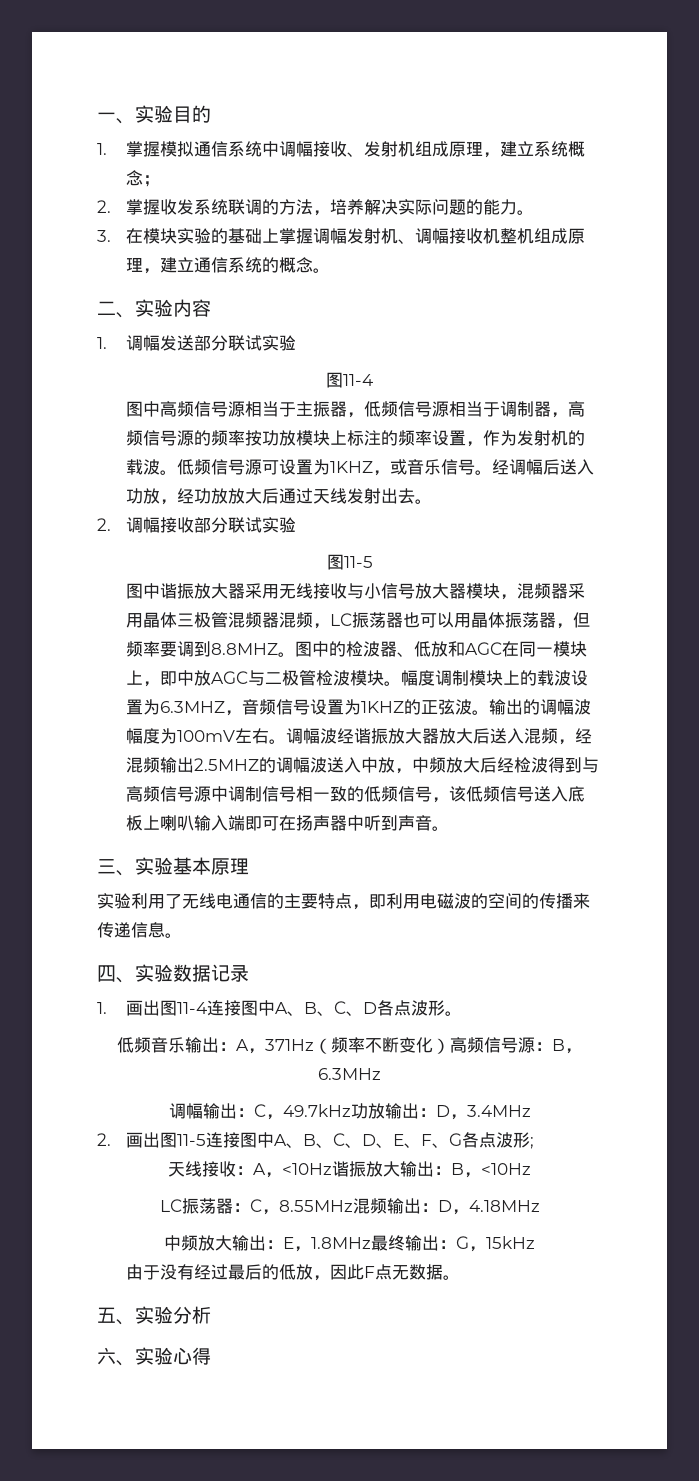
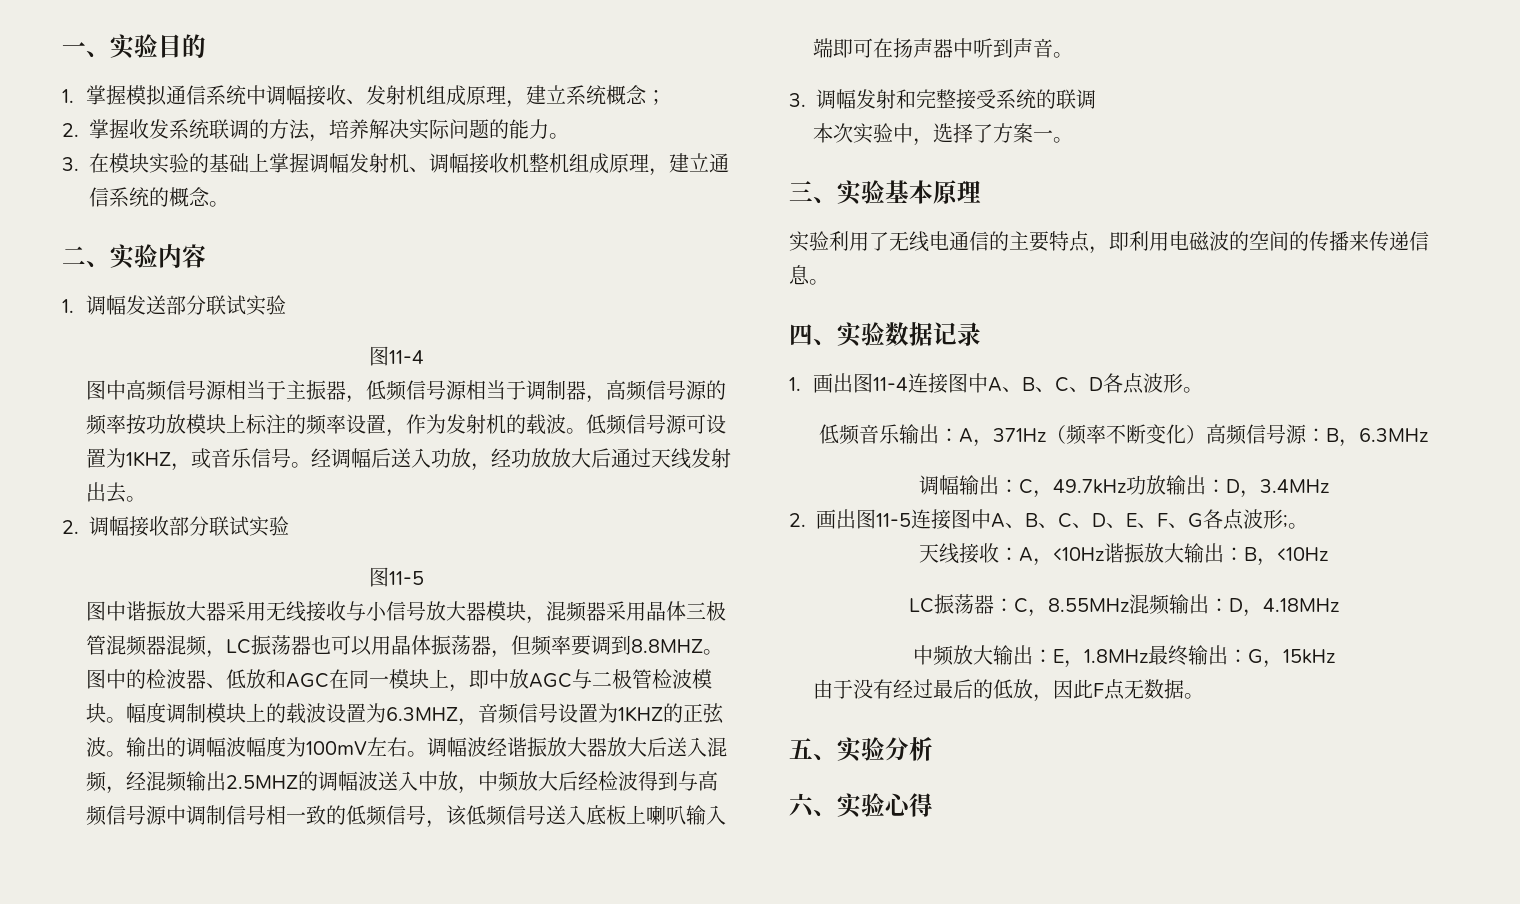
+ 3.调幅发射和完整接受系统的联调
+ 本次实验中，选择了方案一。
- 2.画出图11-5连接图中A、B、C、D、E、F、G各点波形;
+ 2.画出图11-5连接图中A、B、C、D、E、F、G各点波形;。

